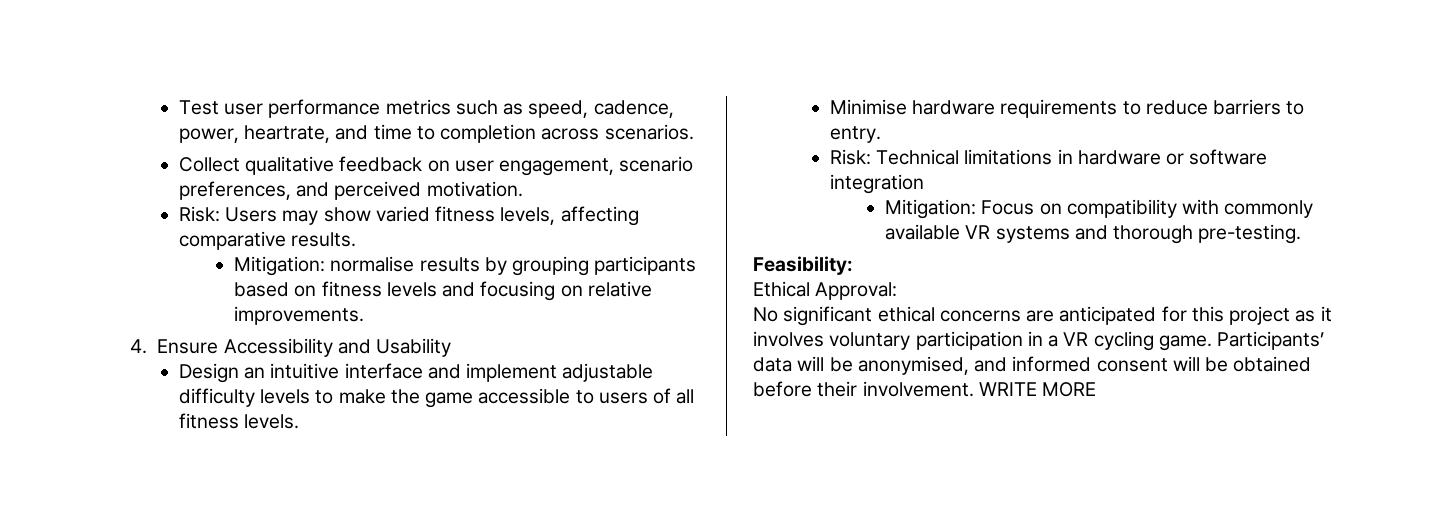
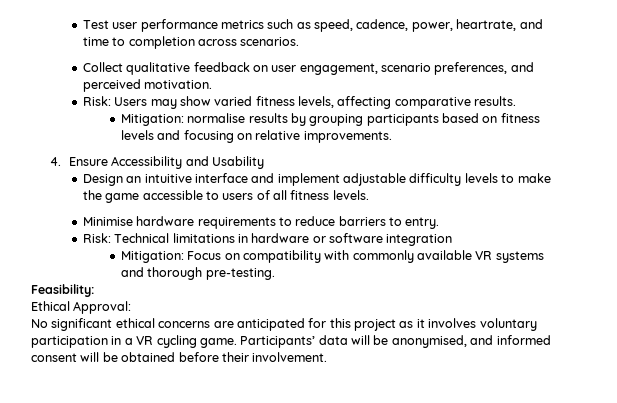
- WRITE MORE

